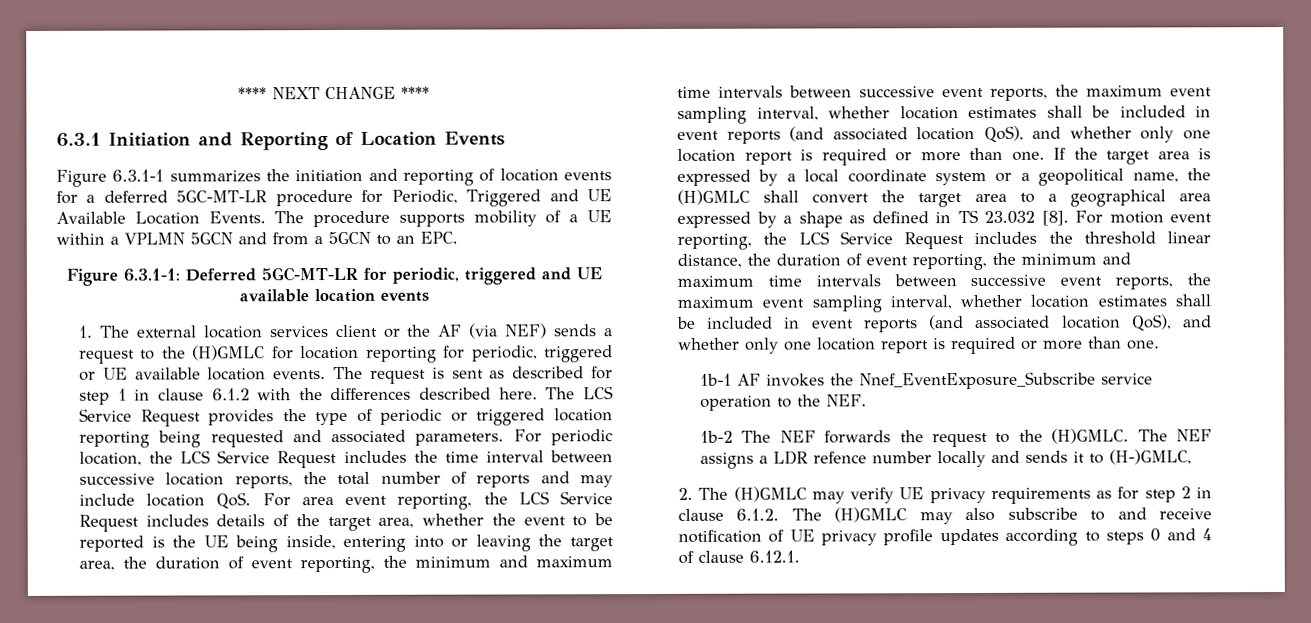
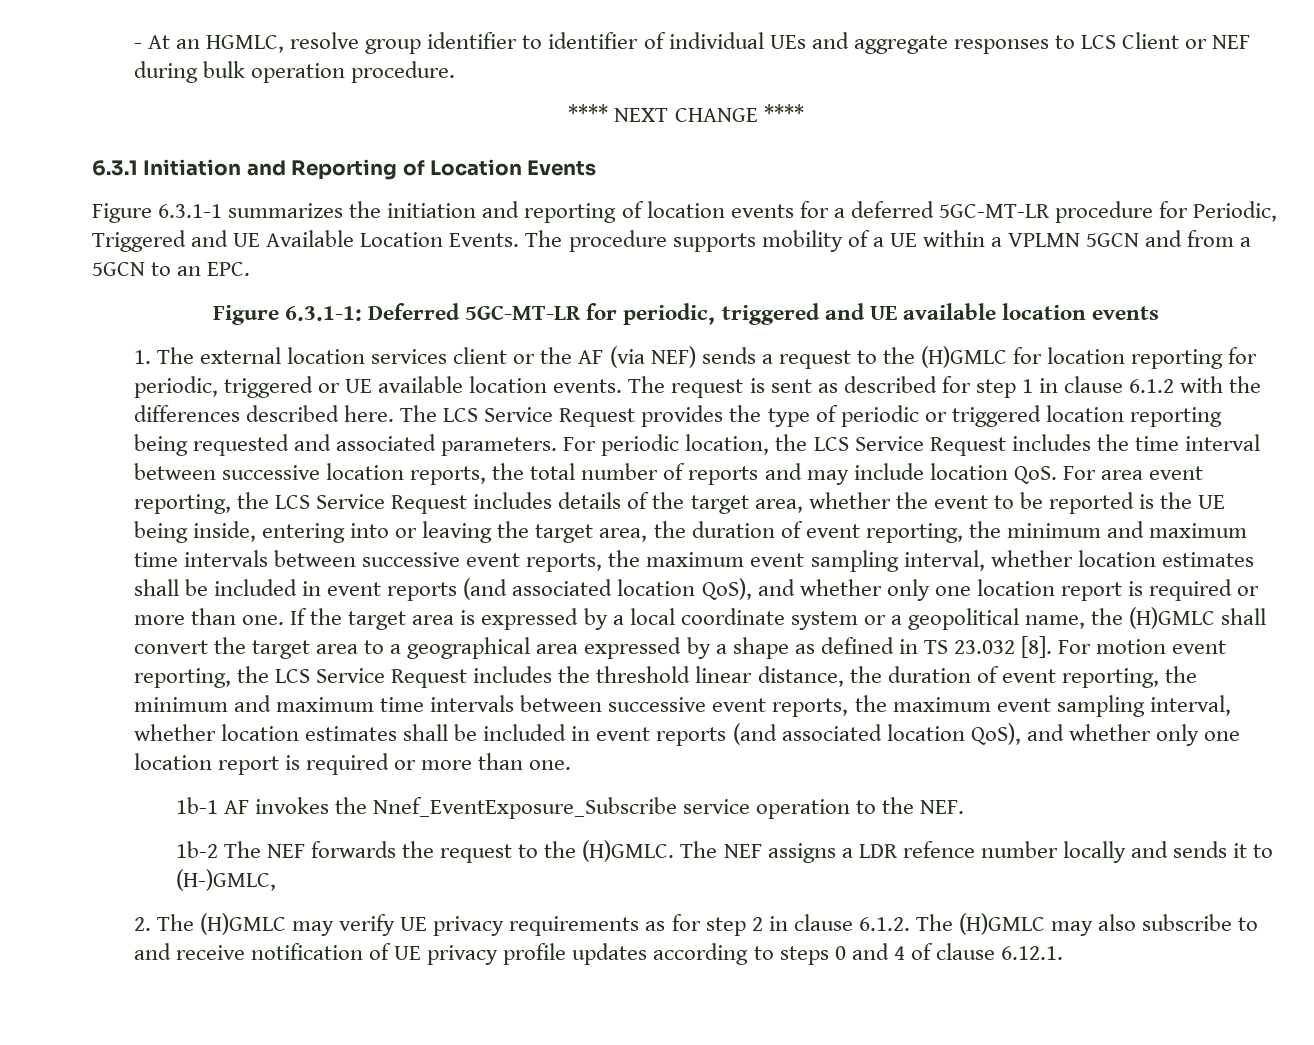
+ - At an HGMLC, resolve group identifier to identifier of individual UEs and aggregate responses to LCS Client or NEF during bulk operation procedure.

